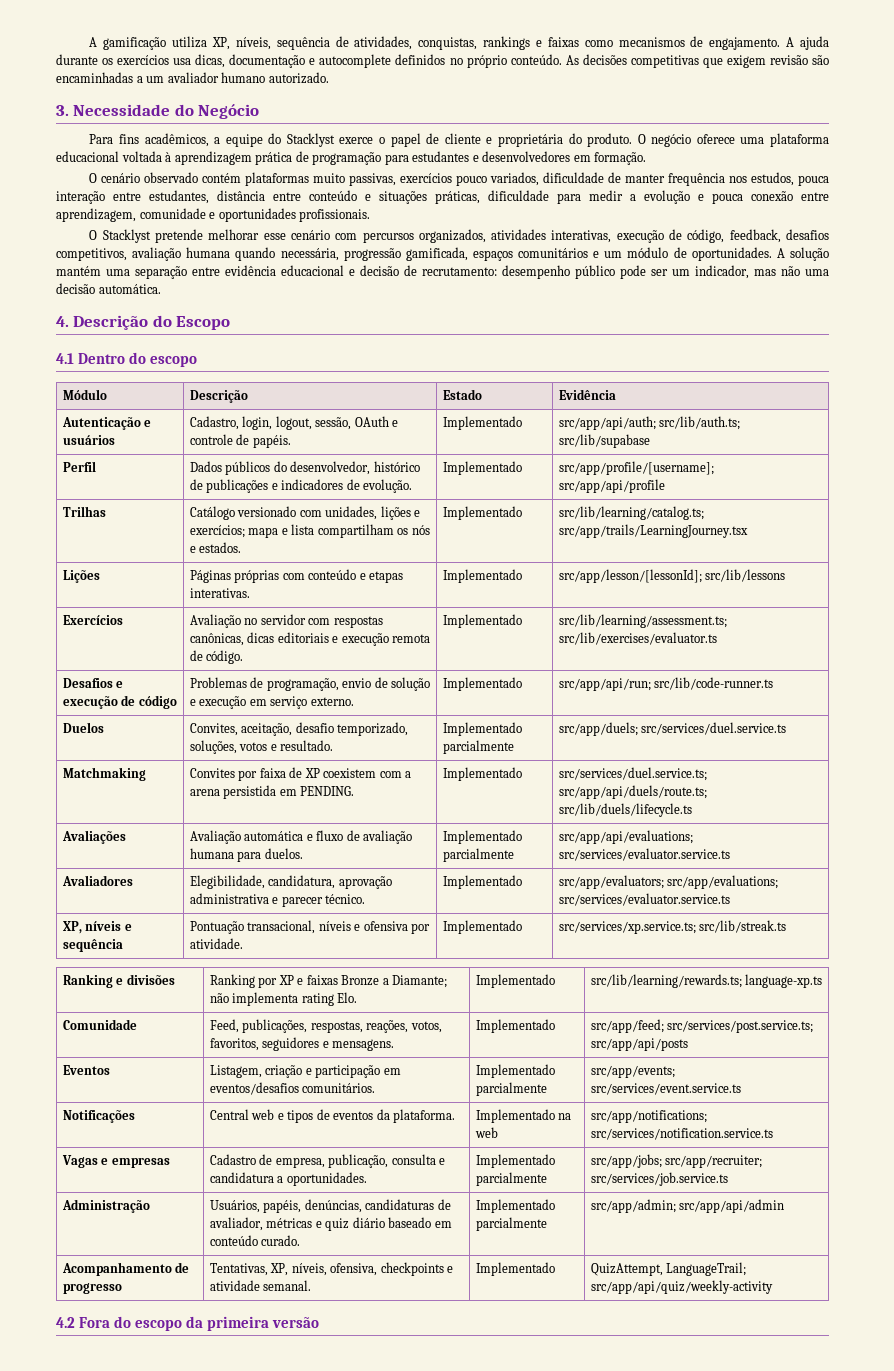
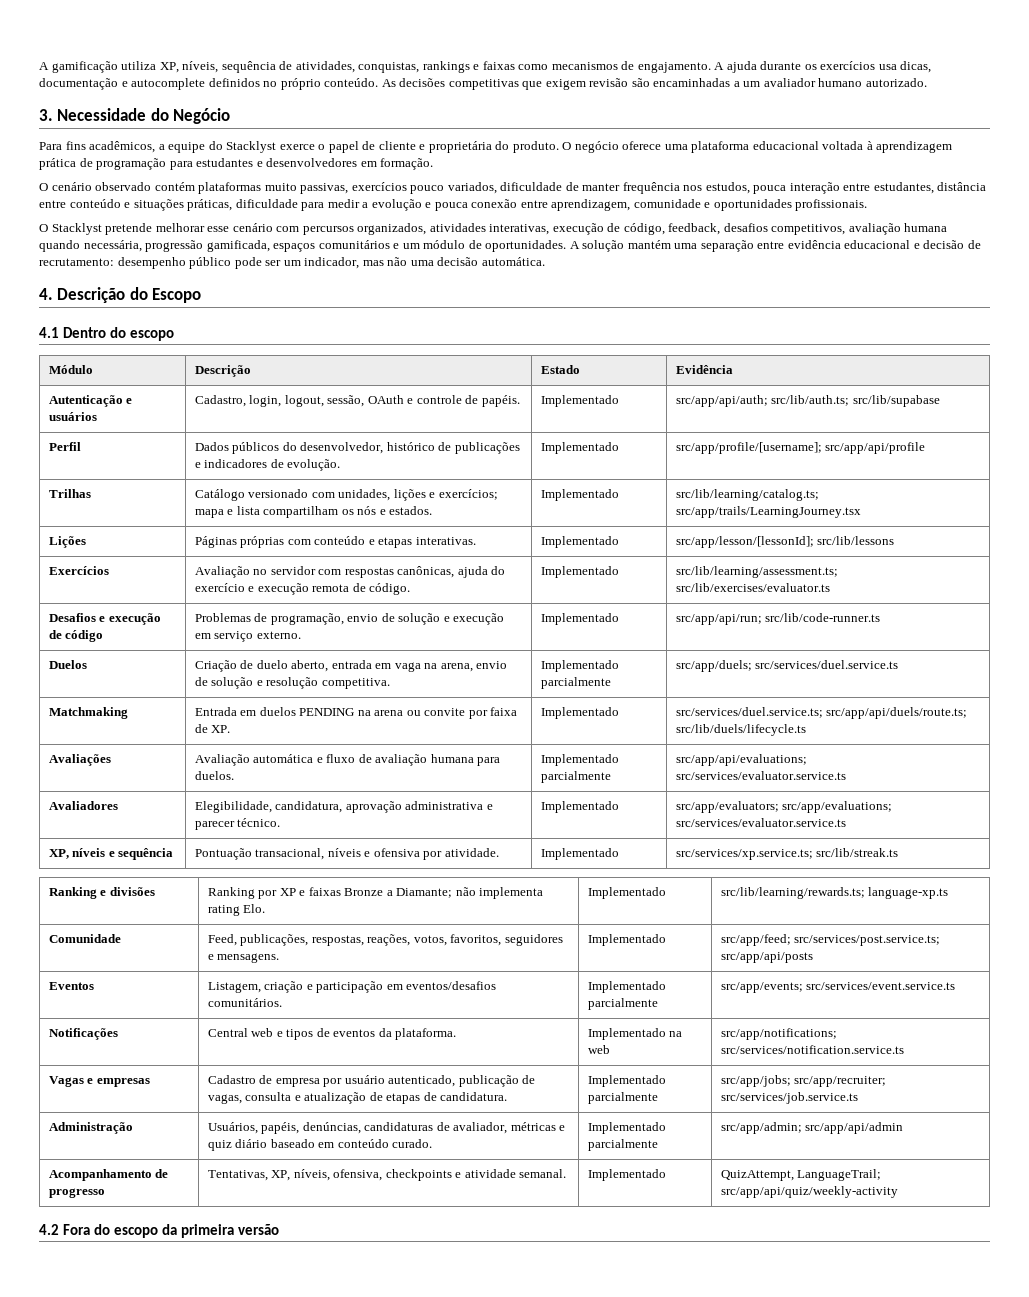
- Exercícios | Avaliação no servidor com respostas canônicas, dicas editoriais e execução remota de código. | Implementado | src/lib/learning/assessment.ts; src/lib/exercises/evaluator.ts
+ Exercícios | Avaliação no servidor com respostas canônicas, ajuda do exercício e execução remota de código. | Implementado | src/lib/learning/assessment.ts; src/lib/exercises/evaluator.ts
- Duelos | Convites, aceitação, desafio temporizado, soluções, votos e resultado. | Implementado parcialmente | src/app/duels; src/services/duel.service.ts
+ Duelos | Criação de duelo aberto, entrada em vaga na arena, envio de solução e resolução competitiva. | Implementado parcialmente | src/app/duels; src/services/duel.service.ts
- Matchmaking | Convites por faixa de XP coexistem com a arena persistida em PENDING. | Implementado | src/services/duel.service.ts; src/app/api/duels/route.ts; src/lib/duels/lifecycle.ts
+ Matchmaking | Entrada em duelos PENDING na arena ou convite por faixa de XP. | Implementado | src/services/duel.service.ts; src/app/api/duels/route.ts; src/lib/duels/lifecycle.ts
- Vagas e empresas | Cadastro de empresa, publicação, consulta e candidatura a oportunidades. | Implementado parcialmente | src/app/jobs; src/app/recruiter; src/services/job.service.ts
+ Vagas e empresas | Cadastro de empresa por usuário autenticado, publicação de vagas, consulta e atualização de etapas de candidatura. | Implementado parcialmente | src/app/jobs; src/app/recruiter; src/services/job.service.ts

